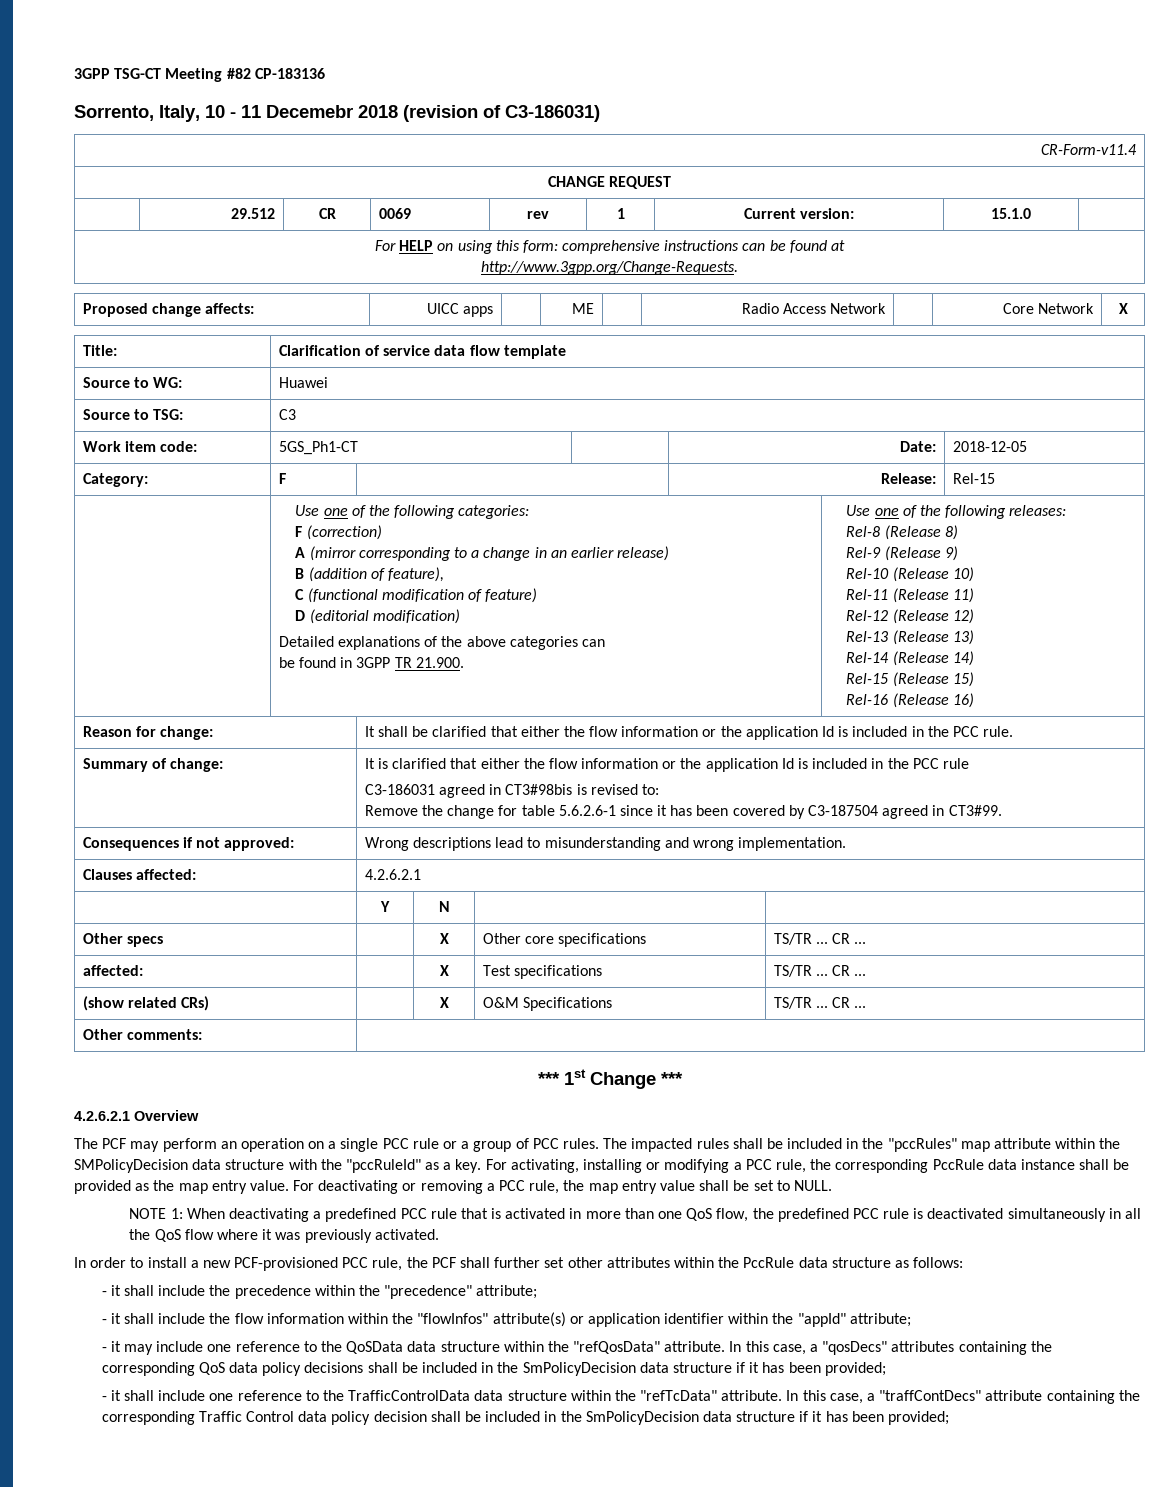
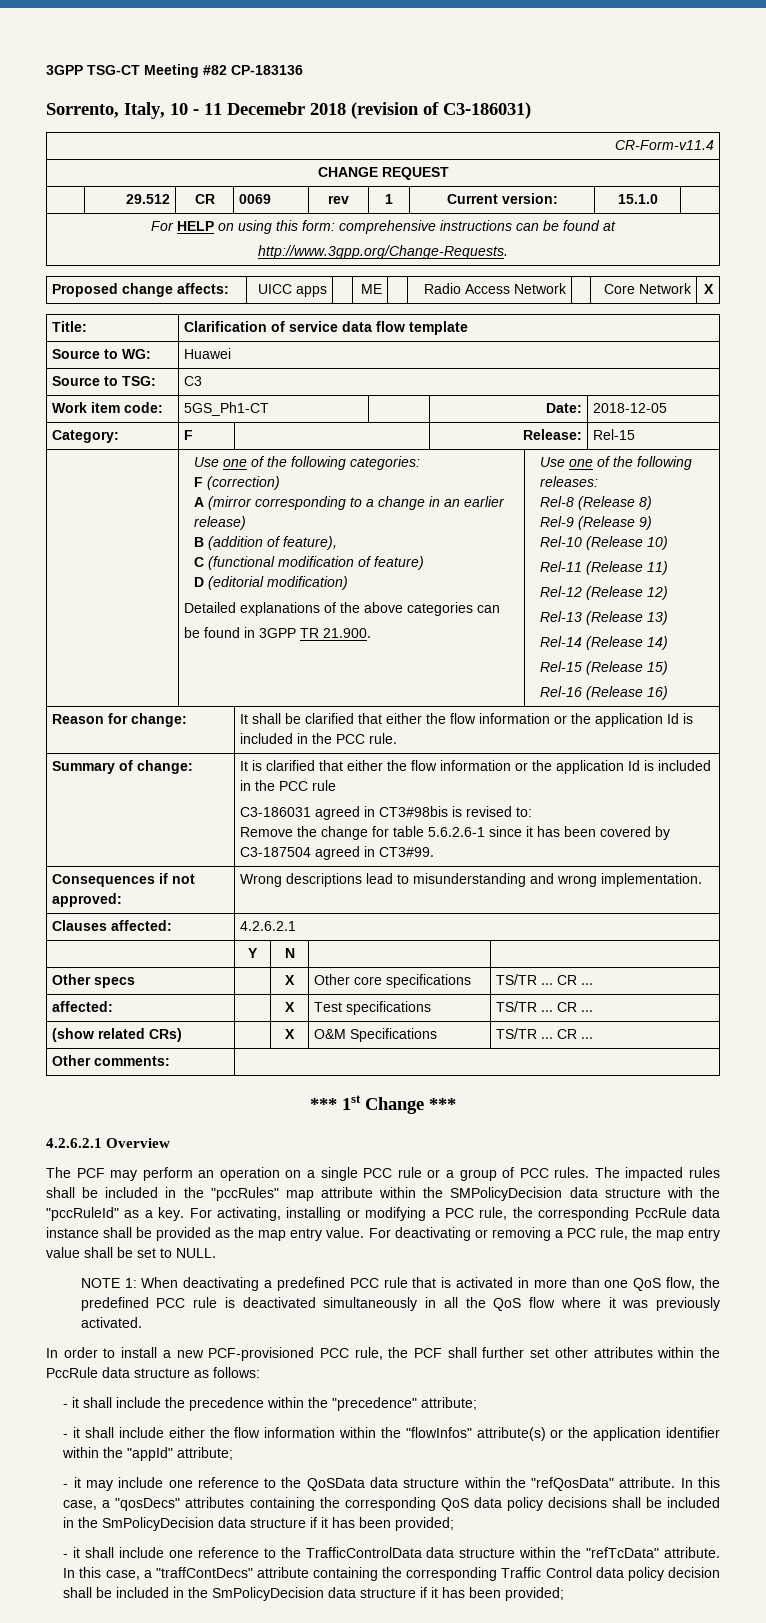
- - it shall include the flow information within the "flowInfos" attribute(s) or application identifier within the "appId" attribute;
+ - it shall include either the flow information within the "flowInfos" attribute(s) or the application identifier within the "appId" attribute;

